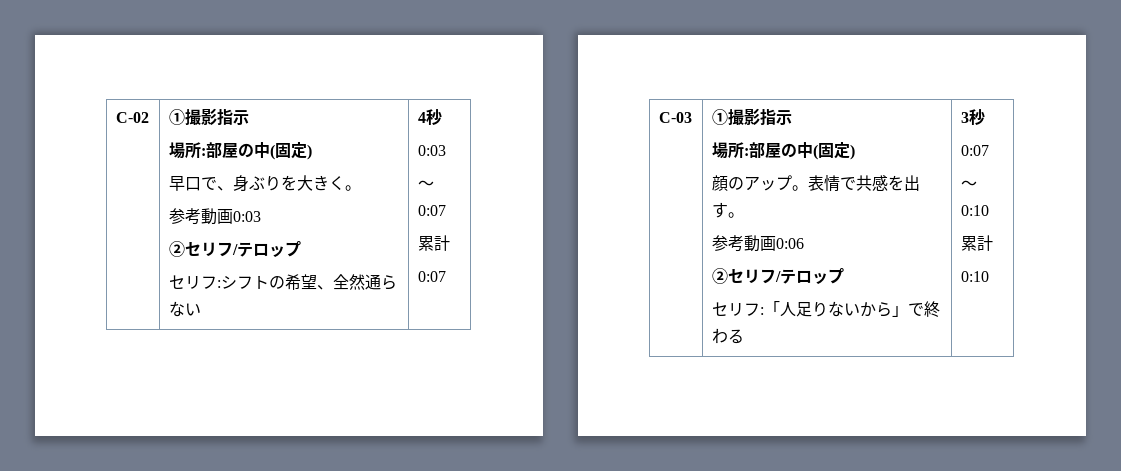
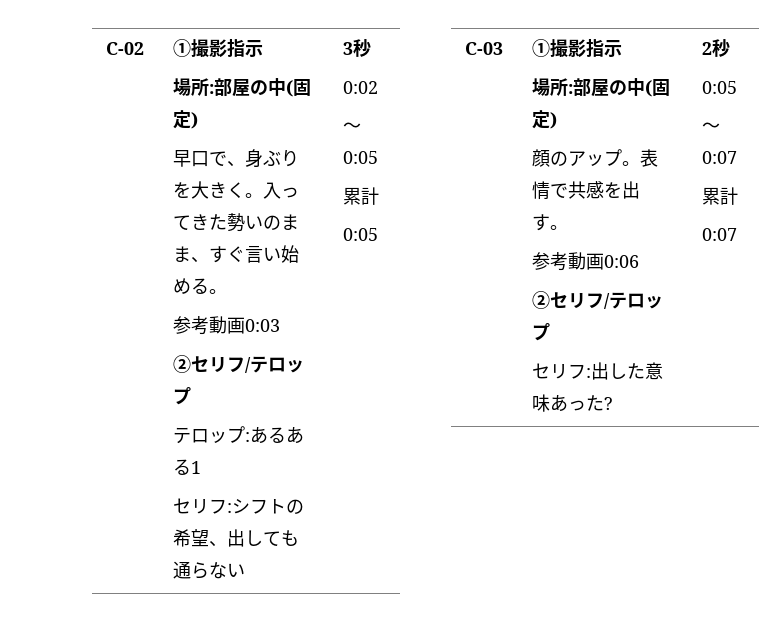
+ 入ってきた勢いのまま、すぐ言い始める。
+ テロップ:あるある1
- セリフ:シフトの希望、全然通らない
+ セリフ:シフトの希望、出しても通らない
- 4秒
- 0:03
- 〜0:07
+ 3秒
+ 0:02
+ 〜0:05
  累計
- 0:07
+ 0:05
- セリフ:「人足りないから」で終わる | 3秒
+ セリフ:出した意味あった? | 2秒
+ 0:05
+ 〜0:07
+ 累計
  0:07
- 〜0:10
- 累計
- 0:10

